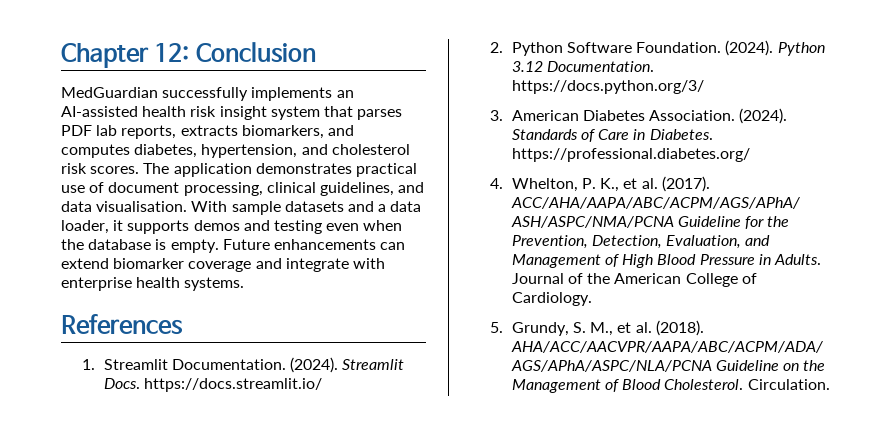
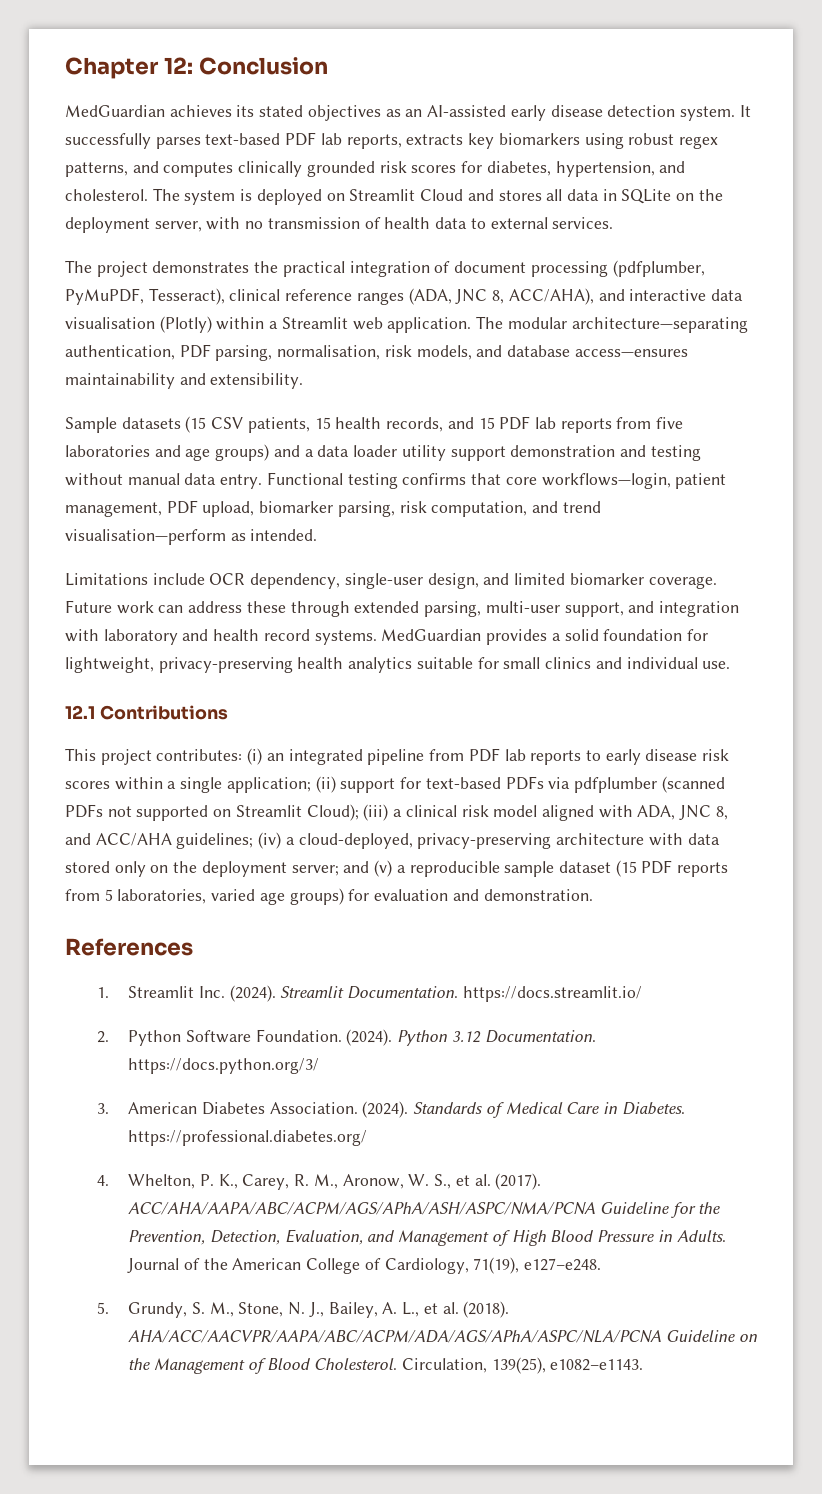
- MedGuardian successfully implements an AI-assisted health risk insight system that parses PDF lab reports, extracts biomarkers, and computes diabetes, hypertension, and cholesterol risk scores. The application demonstrates practical use of document processing, clinical guidelines, and data visualisation. With sample datasets and a data loader, it supports demos and testing even when the database is empty. Future enhancements can extend biomarker coverage and integrate with enterprise health systems.
+ MedGuardian achieves its stated objectives as an AI-assisted early disease detection system. It successfully parses text-based PDF lab reports, extracts key biomarkers using robust regex patterns, and computes clinically grounded risk scores for diabetes, hypertension, and cholesterol. The system is deployed on Streamlit Cloud and stores all data in SQLite on the deployment server, with no transmission of health data to external services.
+ The project demonstrates the practical integration of document processing (pdfplumber, PyMuPDF, Tesseract), clinical reference ranges (ADA, JNC 8, ACC/AHA), and interactive data visualisation (Plotly) within a Streamlit web application. The modular architecture—separating authentication, PDF parsing, normalisation, risk models, and database access—ensures maintainability and extensibility.
+ Sample datasets (15 CSV patients, 15 health records, and 15 PDF lab reports from five laboratories and age groups) and a data loader utility support demonstration and testing without manual data entry. Functional testing confirms that core workflows—login, patient management, PDF upload, biomarker parsing, risk computation, and trend visualisation—perform as intended.
+ Limitations include OCR dependency, single-user design, and limited biomarker coverage. Future work can address these through extended parsing, multi-user support, and integration with laboratory and health record systems. MedGuardian provides a solid foundation for lightweight, privacy-preserving health analytics suitable for small clinics and individual use.
+ 12.1 Contributions
+ This project contributes: (i) an integrated pipeline from PDF lab reports to early disease risk scores within a single application; (ii) support for text-based PDFs via pdfplumber (scanned PDFs not supported on Streamlit Cloud); (iii) a clinical risk model aligned with ADA, JNC 8, and ACC/AHA guidelines; (iv) a cloud-deployed, privacy-preserving architecture with data stored only on the deployment server; and (v) a reproducible sample dataset (15 PDF reports from 5 laboratories, varied age groups) for evaluation and demonstration.
- 1. Streamlit Documentation. (2024).
+ 1. Streamlit Inc. (2024).
- Streamlit Docs. https://docs.streamlit.io/
+ Streamlit Documentation. https://docs.streamlit.io/
- Standards of Care in Diabetes. https://professional.diabetes.org/
+ Standards of Medical Care in Diabetes. https://professional.diabetes.org/
- 4. Whelton, P. K., et al. (2017).
+ 4. Whelton, P. K., Carey, R. M., Aronow, W. S., et al. (2017).
- Journal of the American College of Cardiology.
+ Journal of the American College of Cardiology, 71(19), e127–e248.
- 5. Grundy, S. M., et al. (2018).
+ 5. Grundy, S. M., Stone, N. J., Bailey, A. L., et al. (2018).
- Circulation.
+ Circulation, 139(25), e1082–e1143.

